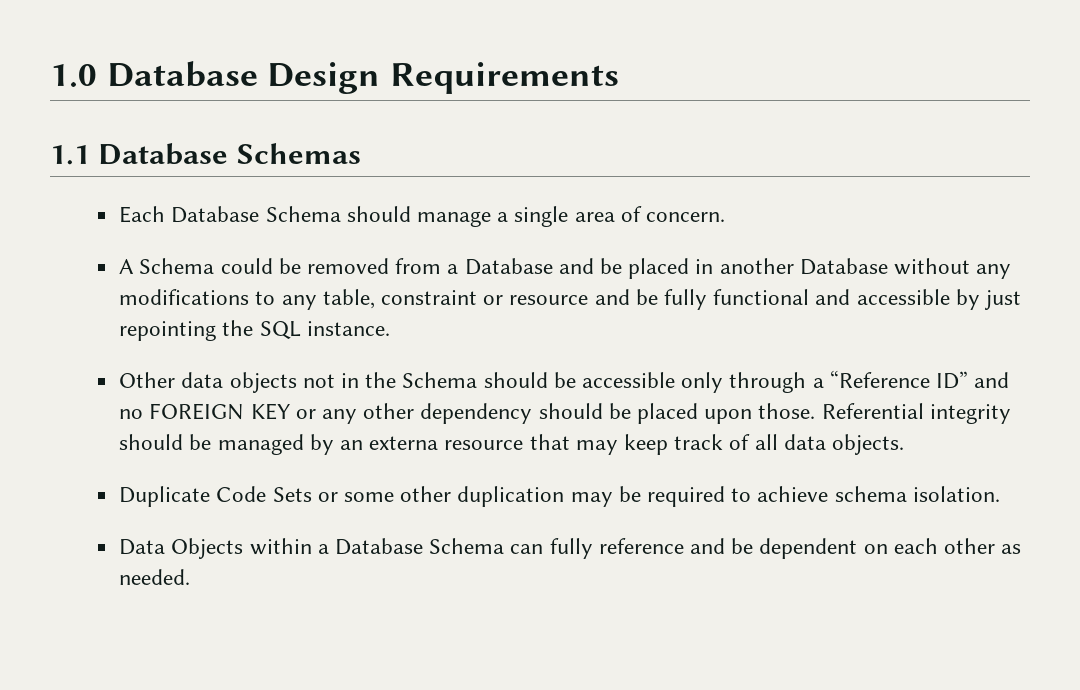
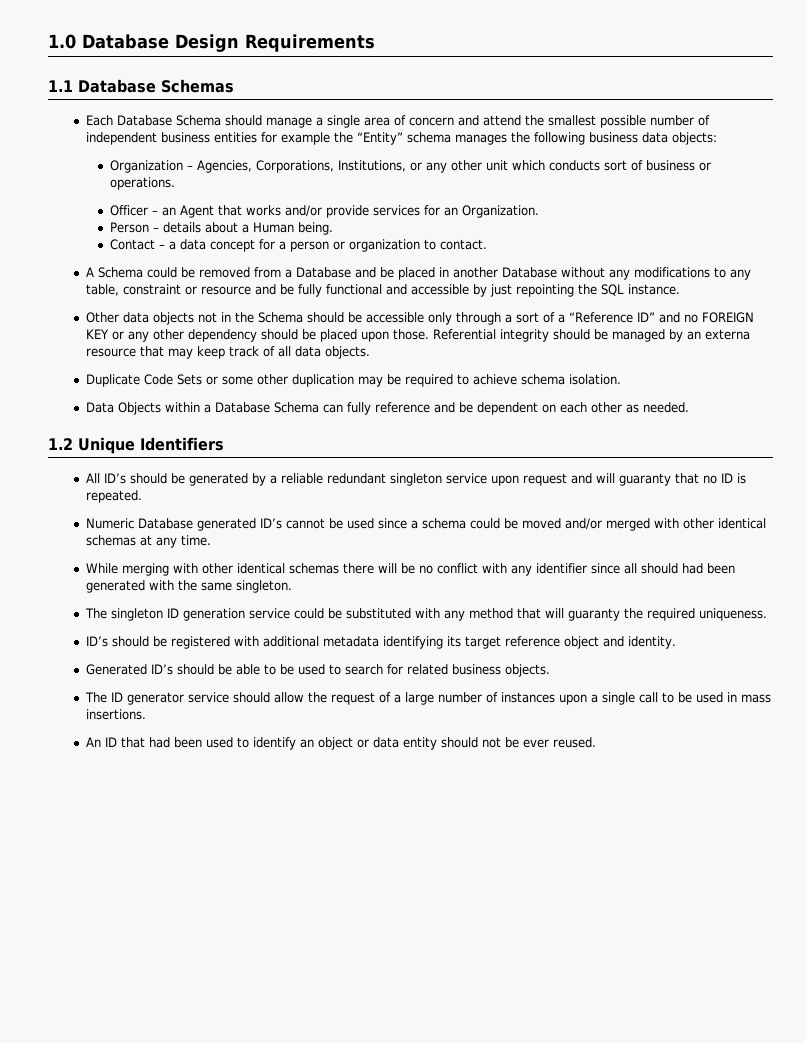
- Each Database Schema should manage a single area of concern.
+ Each Database Schema should manage a single area of concern and attend the smallest possible number of independent business entities for example the “Entity” schema manages the following business data objects:
+ Organization – Agencies, Corporations, Institutions, or any other unit which conducts sort of business or operations.
+ Officer – an Agent that works and/or provide services for an Organization.
+ Person – details about a Human being.
+ Contact – a data concept for a person or organization to contact.
- Other data objects not in the Schema should be accessible only through a “Reference ID” and no FOREIGN KEY or any other dependency should be placed upon those.
+ Other data objects not in the Schema should be accessible only through a sort of a “Reference ID” and no FOREIGN KEY or any other dependency should be placed upon those.
+ 1.2 Unique Identifiers
+ All ID’s should be generated by a reliable redundant singleton service upon request and will guaranty that no ID is repeated.
+ Numeric Database generated ID’s cannot be used since a schema could be moved and/or merged with other identical schemas at any time.
+ While merging with other identical schemas there will be no conflict with any identifier since all should had been generated with the same singleton.
+ The singleton ID generation service could be substituted with any method that will guaranty the required uniqueness.
+ ID’s should be registered with additional metadata identifying its target reference object and identity.
+ Generated ID’s should be able to be used to search for related business objects.
+ The ID generator service should allow the request of a large number of instances upon a single call to be used in mass insertions.
+ An ID that had been used to identify an object or data entity should not be ever reused.

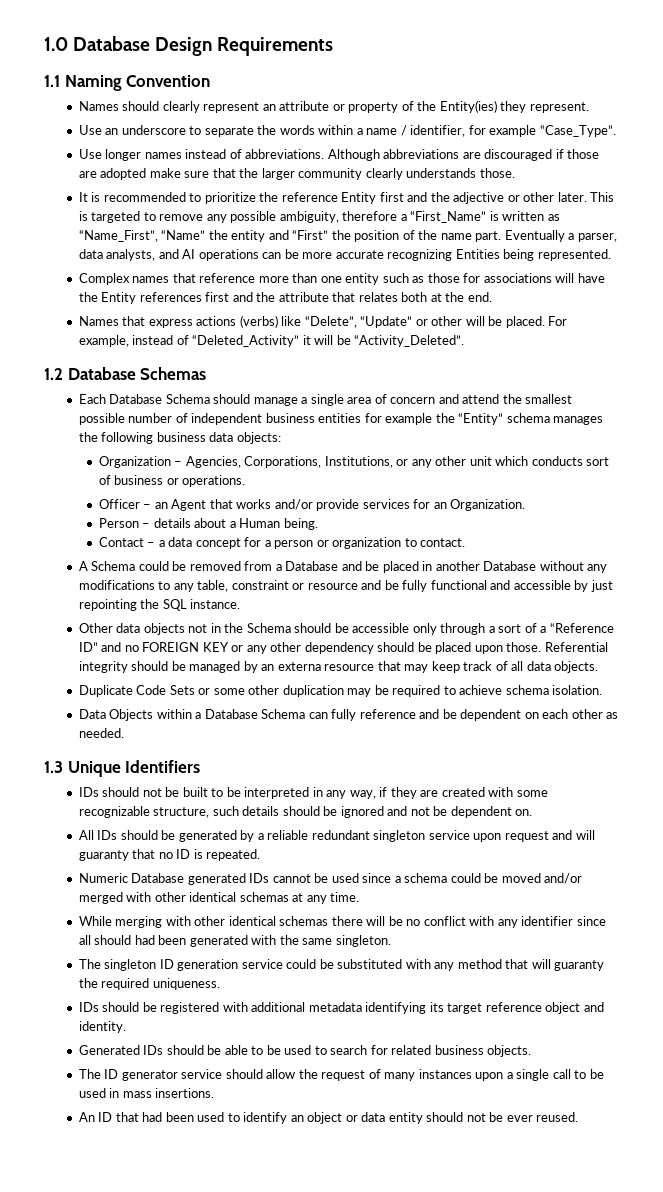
- 1.1 Database Schemas
+ 1.1 Naming Convention
+ Names should clearly represent an attribute or property of the Entity(ies) they represent.
+ Use an underscore to separate the words within a name / identifier, for example “Case_Type”.
+ Use longer names instead of abbreviations. Although abbreviations are discouraged if those are adopted make sure that the larger community clearly understands those.
+ It is recommended to prioritize the reference Entity first and the adjective or other later. This is targeted to remove any possible ambiguity, therefore a “First_Name” is written as “Name_First”, “Name” the entity and “First” the position of the name part. Eventually a parser, data analysts, and AI operations can be more accurate recognizing Entities being represented.
+ Complex names that reference more than one entity such as those for associations will have the Entity references first and the attribute that relates both at the end.
+ Names that express actions (verbs) like “Delete”, “Update” or other will be placed. For example, instead of “Deleted_Activity” it will be “Activity_Deleted”.
+ 1.2 Database Schemas
- 1.2 Unique Identifiers
+ 1.3 Unique Identifiers
+ IDs should not be built to be interpreted in any way, if they are created with some recognizable structure, such details should be ignored and not be dependent on.
- All ID’s should be generated by a reliable redundant singleton service upon request and will guaranty that no ID is repeated.
+ All IDs should be generated by a reliable redundant singleton service upon request and will guaranty that no ID is repeated.
- Numeric Database generated ID’s cannot be used since a schema could be moved and/or merged with other identical schemas at any time.
+ Numeric Database generated IDs cannot be used since a schema could be moved and/or merged with other identical schemas at any time.
- ID’s should be registered with additional metadata identifying its target reference object and identity.
+ IDs should be registered with additional metadata identifying its target reference object and identity.
- Generated ID’s should be able to be used to search for related business objects.
+ Generated IDs should be able to be used to search for related business objects.
- The ID generator service should allow the request of a large number of instances upon a single call to be used in mass insertions.
+ The ID generator service should allow the request of many instances upon a single call to be used in mass insertions.

